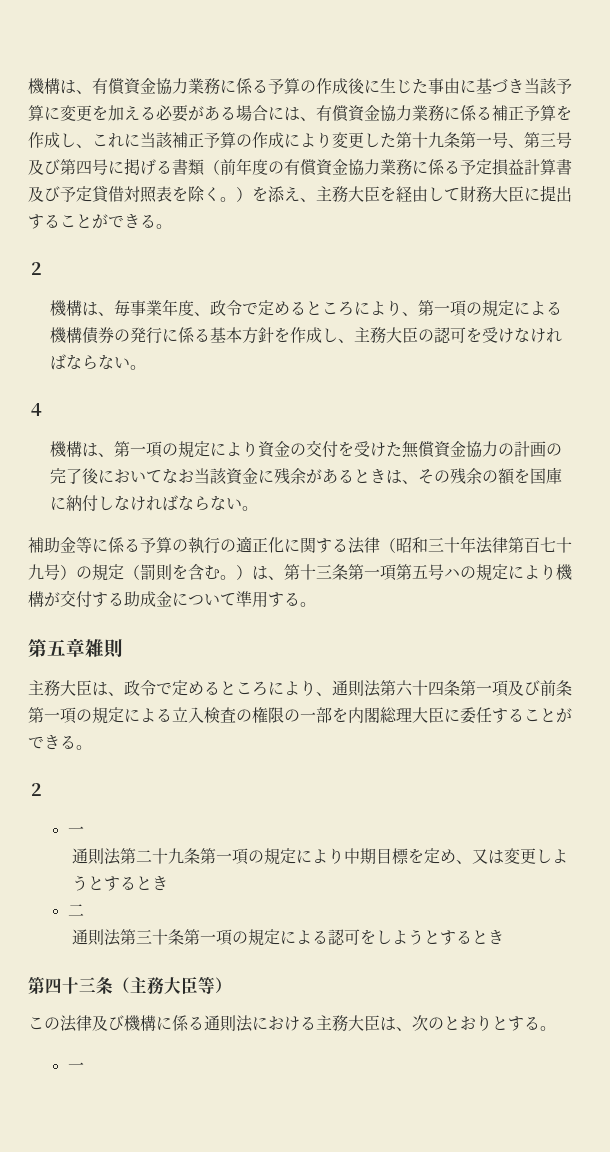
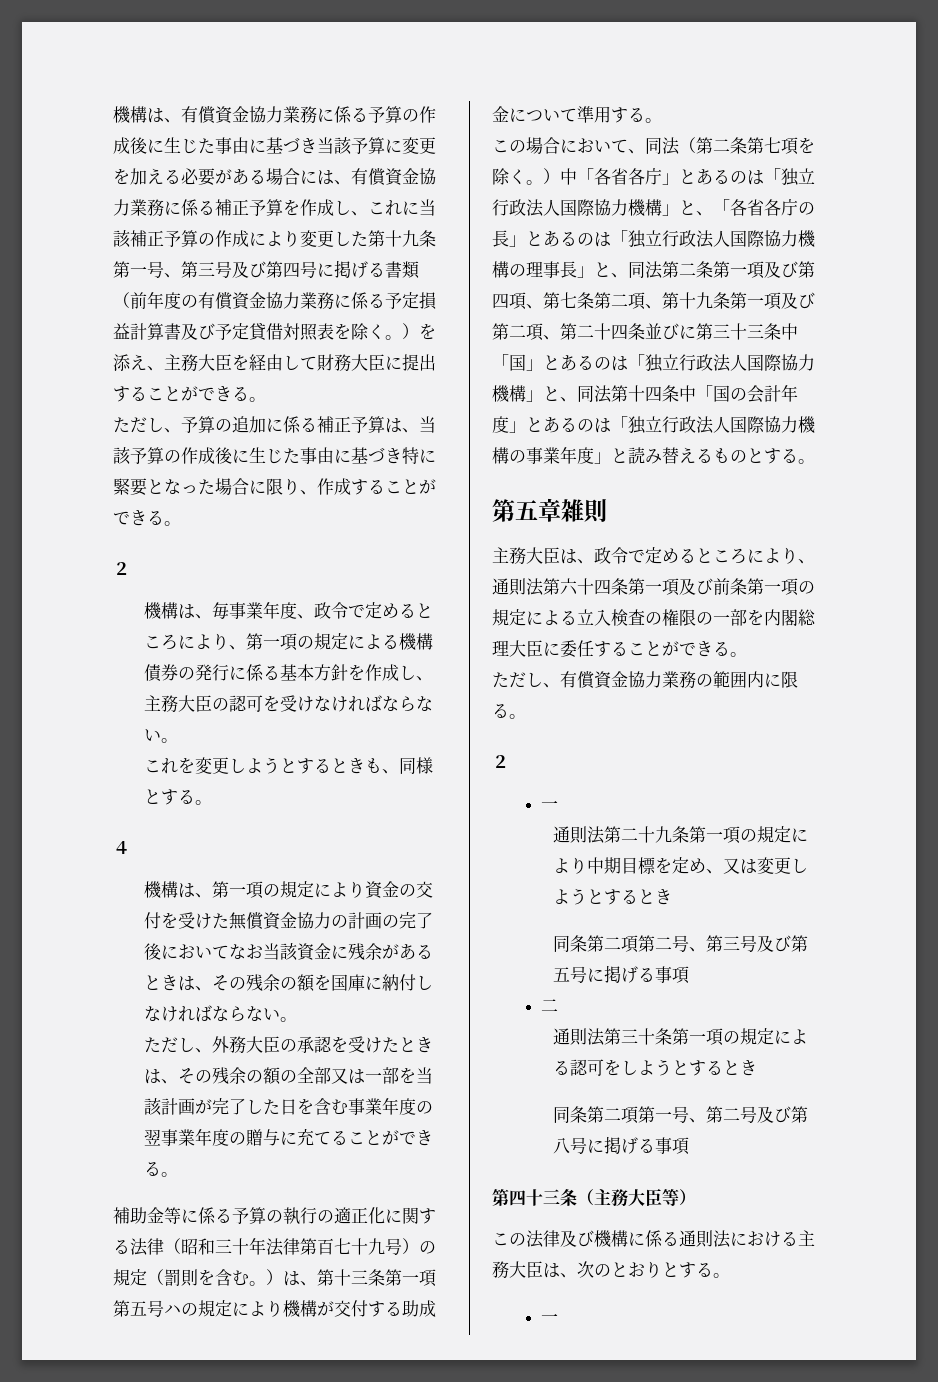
+ ただし、予算の追加に係る補正予算は、当該予算の作成後に生じた事由に基づき特に緊要となった場合に限り、作成することができる。
+ これを変更しようとするときも、同様とする。
+ ただし、外務大臣の承認を受けたときは、その残余の額の全部又は一部を当該計画が完了した日を含む事業年度の翌事業年度の贈与に充てることができる。
+ この場合において、同法（第二条第七項を除く。）中「各省各庁」とあるのは「独立行政法人国際協力機構」と、「各省各庁の長」とあるのは「独立行政法人国際協力機構の理事長」と、同法第二条第一項及び第四項、第七条第二項、第十九条第一項及び第二項、第二十四条並びに第三十三条中「国」とあるのは「独立行政法人国際協力機構」と、同法第十四条中「国の会計年度」とあるのは「独立行政法人国際協力機構の事業年度」と読み替えるものとする。
+ ただし、有償資金協力業務の範囲内に限る。
+ 同条第二項第二号、第三号及び第五号に掲げる事項
+ 同条第二項第一号、第二号及び第八号に掲げる事項

